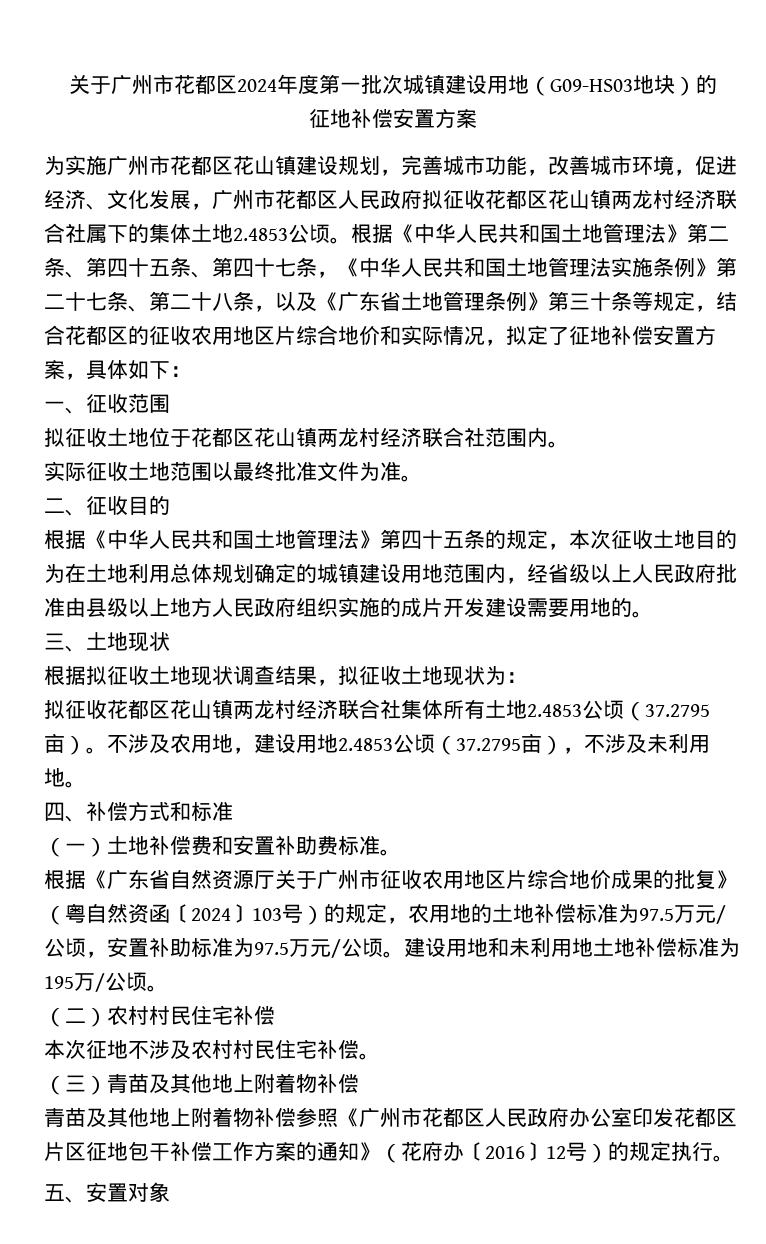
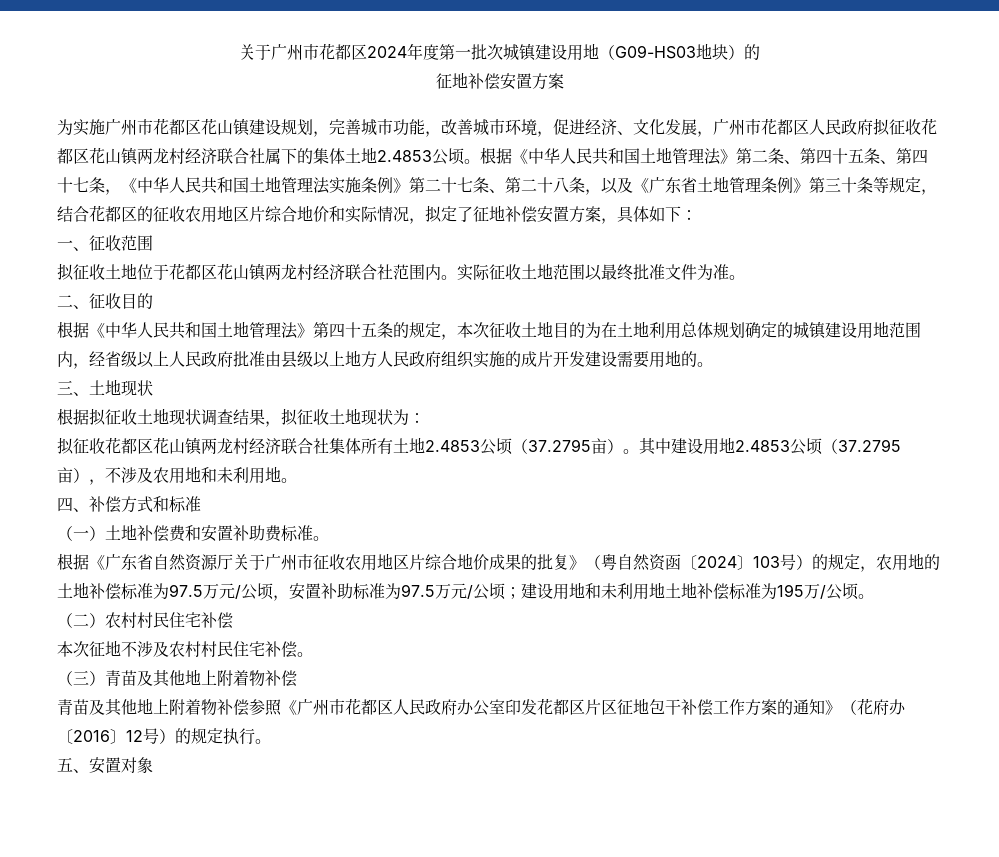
- 拟征收土地位于花都区花山镇两龙村经济联合社范围内。
- 实际征收土地范围以最终批准文件为准。
+ 拟征收土地位于花都区花山镇两龙村经济联合社范围内。实际征收土地范围以最终批准文件为准。
- 不涉及农用地，建设用地2.4853公顷（37.2795亩），不涉及未利用地。
+ 其中建设用地2.4853公顷（37.2795亩），不涉及农用地和未利用地。
- 根据《广东省自然资源厅关于广州市征收农用地区片综合地价成果的批复》（粤自然资函〔2024〕103号）的规定，农用地的土地补偿标准为97.5万元/公顷，安置补助标准为97.5万元/公顷。建设用地和未利用地土地补偿标准为195万/公顷。
+ 根据《广东省自然资源厅关于广州市征收农用地区片综合地价成果的批复》（粤自然资函〔2024〕103号）的规定，农用地的土地补偿标准为97.5万元/公顷，安置补助标准为97.5万元/公顷；建设用地和未利用地土地补偿标准为195万/公顷。

